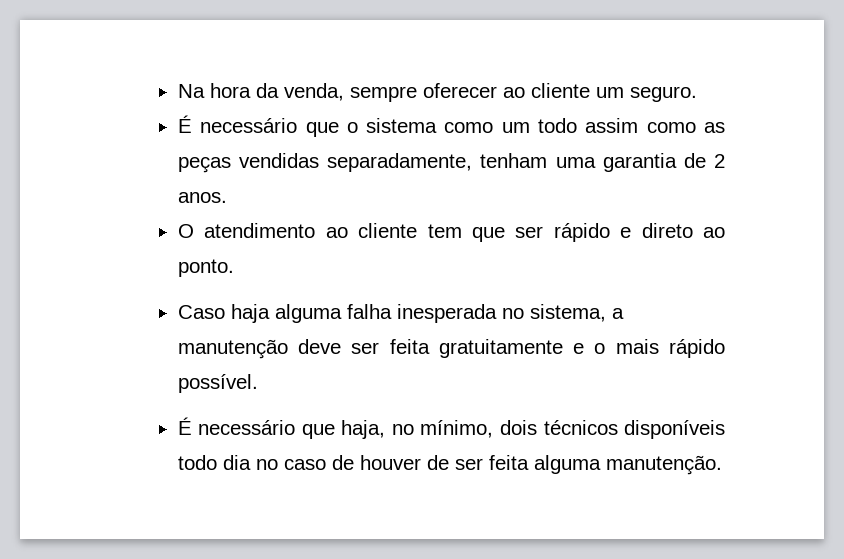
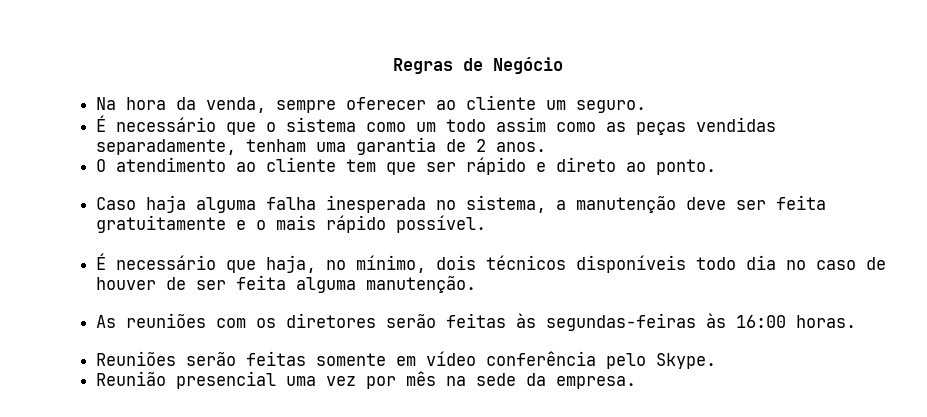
+ Regras de Negócio
+ As reuniões com os diretores serão feitas às segundas-feiras às 16:00 horas.
+ Reuniões serão feitas somente em vídeo conferência pelo Skype.
+ Reunião presencial uma vez por mês na sede da empresa.

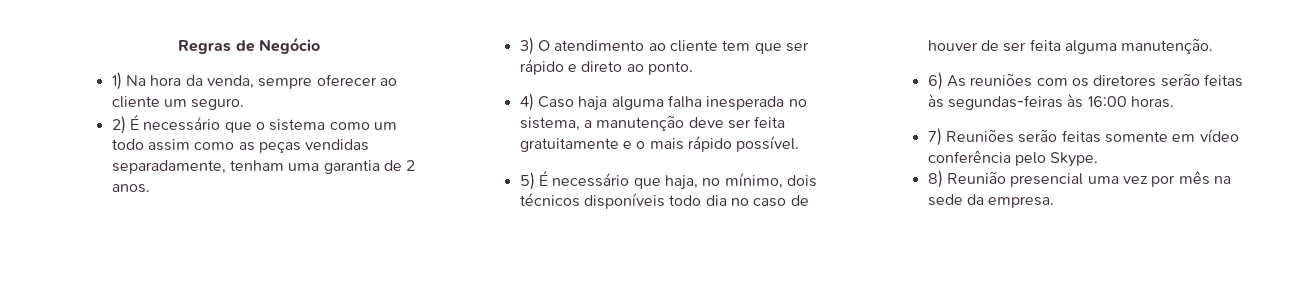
- Na hora da venda, sempre oferecer ao cliente um seguro.
+ 1) Na hora da venda, sempre oferecer ao cliente um seguro.
- É necessário que o sistema como um todo assim como as peças vendidas separadamente, tenham uma garantia de 2 anos.
+ 2) É necessário que o sistema como um todo assim como as peças vendidas separadamente, tenham uma garantia de 2 anos.
- O atendimento ao cliente tem que ser rápido e direto ao ponto.
+ 3) O atendimento ao cliente tem que ser rápido e direto ao ponto.
- Caso haja alguma falha inesperada no sistema, a manutenção deve ser feita gratuitamente e o mais rápido possível.
+ 4) Caso haja alguma falha inesperada no sistema, a manutenção deve ser feita gratuitamente e o mais rápido possível.
- É necessário que haja, no mínimo, dois técnicos disponíveis todo dia no caso de houver de ser feita alguma manutenção.
+ 5) É necessário que haja, no mínimo, dois técnicos disponíveis todo dia no caso de houver de ser feita alguma manutenção.
- As reuniões com os diretores serão feitas às segundas-feiras às 16:00 horas.
+ 6) As reuniões com os diretores serão feitas às segundas-feiras às 16:00 horas.
- Reuniões serão feitas somente em vídeo conferência pelo Skype.
+ 7) Reuniões serão feitas somente em vídeo conferência pelo Skype.
- Reunião presencial uma vez por mês na sede da empresa.
+ 8) Reunião presencial uma vez por mês na sede da empresa.

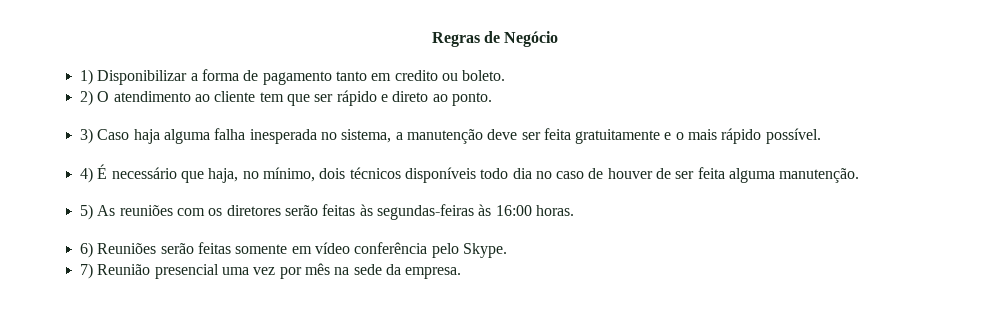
- 1) Na hora da venda, sempre oferecer ao cliente um seguro.
- 2) É necessário que o sistema como um todo assim como as peças vendidas separadamente, tenham uma garantia de 2 anos.
- 3) O atendimento ao cliente tem que ser rápido e direto ao ponto.
+ 1) Disponibilizar a forma de pagamento tanto em credito ou boleto.
+ 2) O atendimento ao cliente tem que ser rápido e direto ao ponto.
- 4) Caso haja alguma falha inesperada no sistema, a manutenção deve ser feita gratuitamente e o mais rápido possível.
+ 3) Caso haja alguma falha inesperada no sistema, a manutenção deve ser feita gratuitamente e o mais rápido possível.
- 5) É necessário que haja, no mínimo, dois técnicos disponíveis todo dia no caso de houver de ser feita alguma manutenção.
+ 4) É necessário que haja, no mínimo, dois técnicos disponíveis todo dia no caso de houver de ser feita alguma manutenção.
- 6) As reuniões com os diretores serão feitas às segundas-feiras às 16:00 horas.
+ 5) As reuniões com os diretores serão feitas às segundas-feiras às 16:00 horas.
- 7) Reuniões serão feitas somente em vídeo conferência pelo Skype.
+ 6) Reuniões serão feitas somente em vídeo conferência pelo Skype.
- 8) Reunião presencial uma vez por mês na sede da empresa.
+ 7) Reunião presencial uma vez por mês na sede da empresa.

